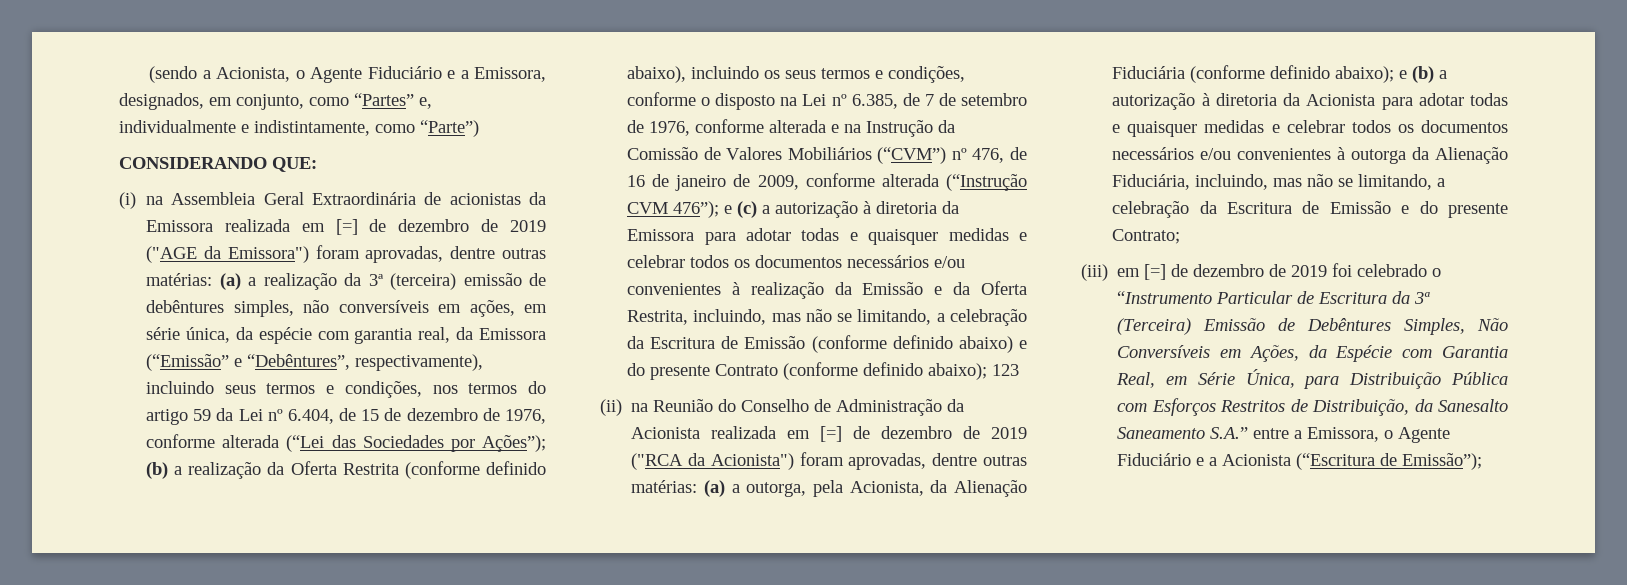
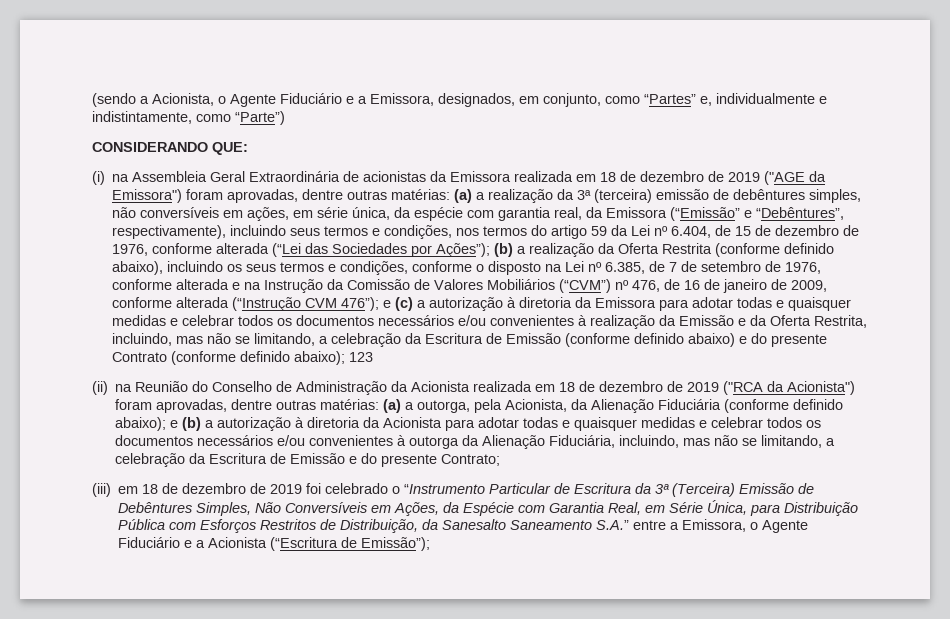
- (i) na Assembleia Geral Extraordinária de acionistas da Emissora realizada em [=] de dezembro de 2019 ("AGE da Emissora") foram aprovadas, dentre outras matérias:
+ (i) na Assembleia Geral Extraordinária de acionistas da Emissora realizada em 18 de dezembro de 2019 ("AGE da Emissora") foram aprovadas, dentre outras matérias:
- (ii) na Reunião do Conselho de Administração da Acionista realizada em [=] de dezembro de 2019 ("RCA da Acionista") foram aprovadas, dentre outras matérias:
+ (ii) na Reunião do Conselho de Administração da Acionista realizada em 18 de dezembro de 2019 ("RCA da Acionista") foram aprovadas, dentre outras matérias:
- (iii) em [=] de dezembro de 2019 foi celebrado o “Instrumento Particular de Escritura da 3ª (Terceira) Emissão de Debêntures Simples, Não Conversíveis em Ações, da Espécie com Garantia Real, em Série Única, para Distribuição Pública com Esforços Restritos de Distribuição, da Sanesalto Saneamento S.A.” entre a Emissora, o Agente Fiduciário e a Acionista (“Escritura de Emissão”);
+ (iii) em 18 de dezembro de 2019 foi celebrado o “Instrumento Particular de Escritura da 3ª (Terceira) Emissão de Debêntures Simples, Não Conversíveis em Ações, da Espécie com Garantia Real, em Série Única, para Distribuição Pública com Esforços Restritos de Distribuição, da Sanesalto Saneamento S.A.” entre a Emissora, o Agente Fiduciário e a Acionista (“Escritura de Emissão”);

